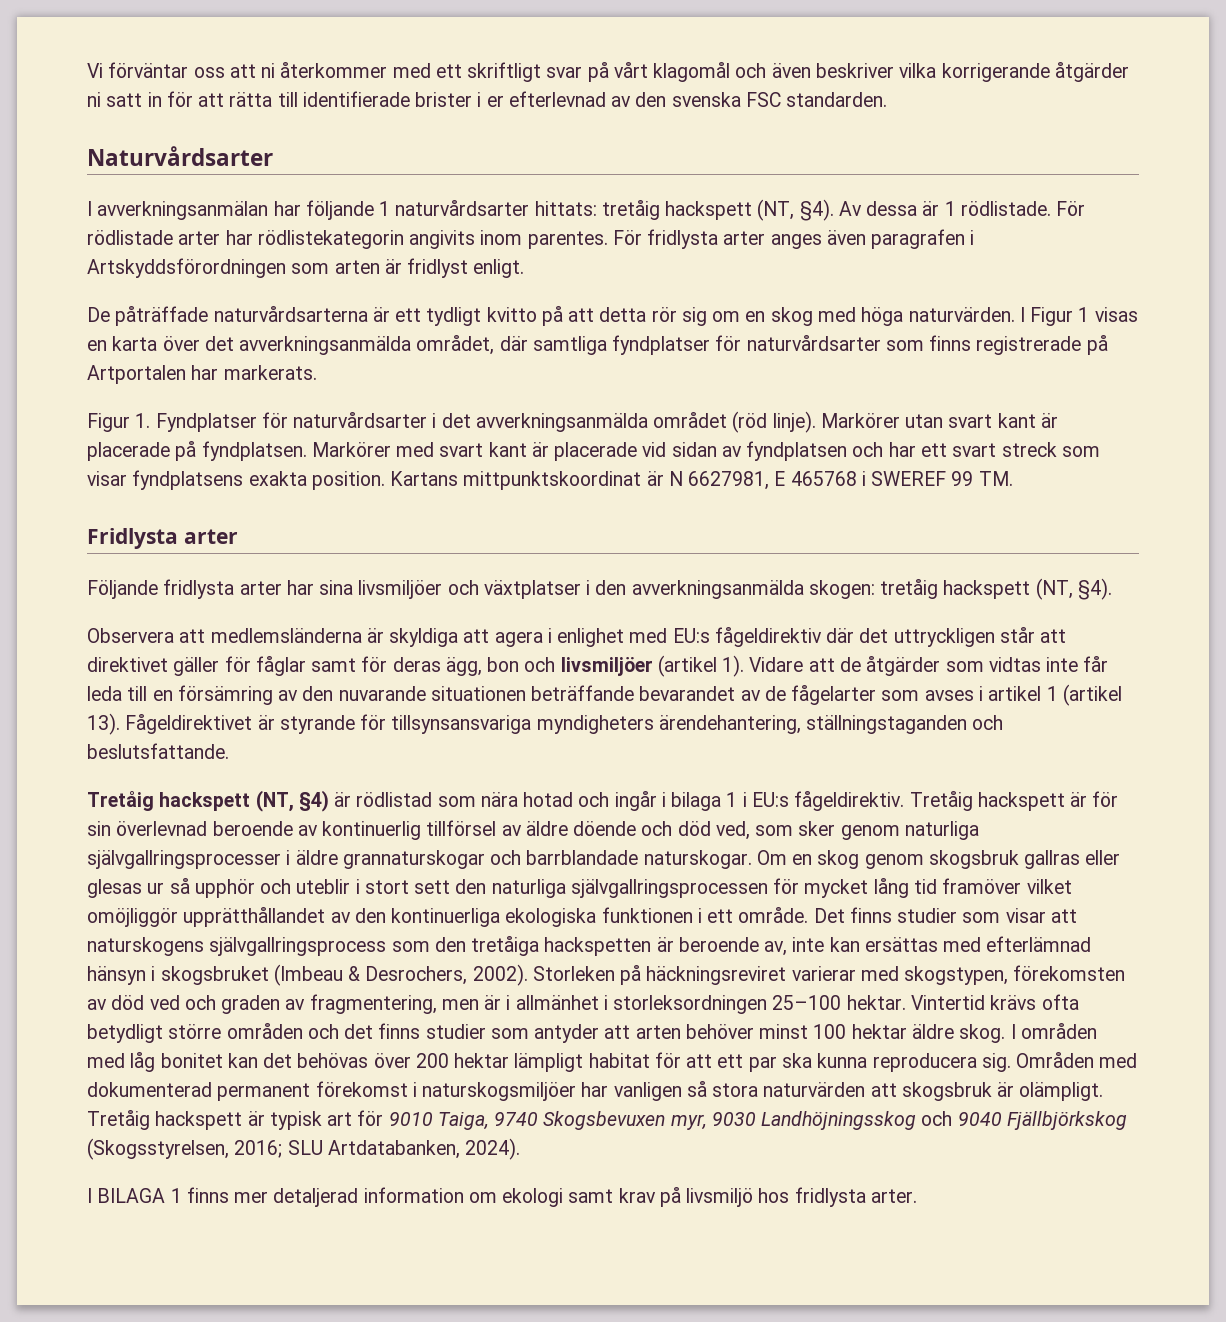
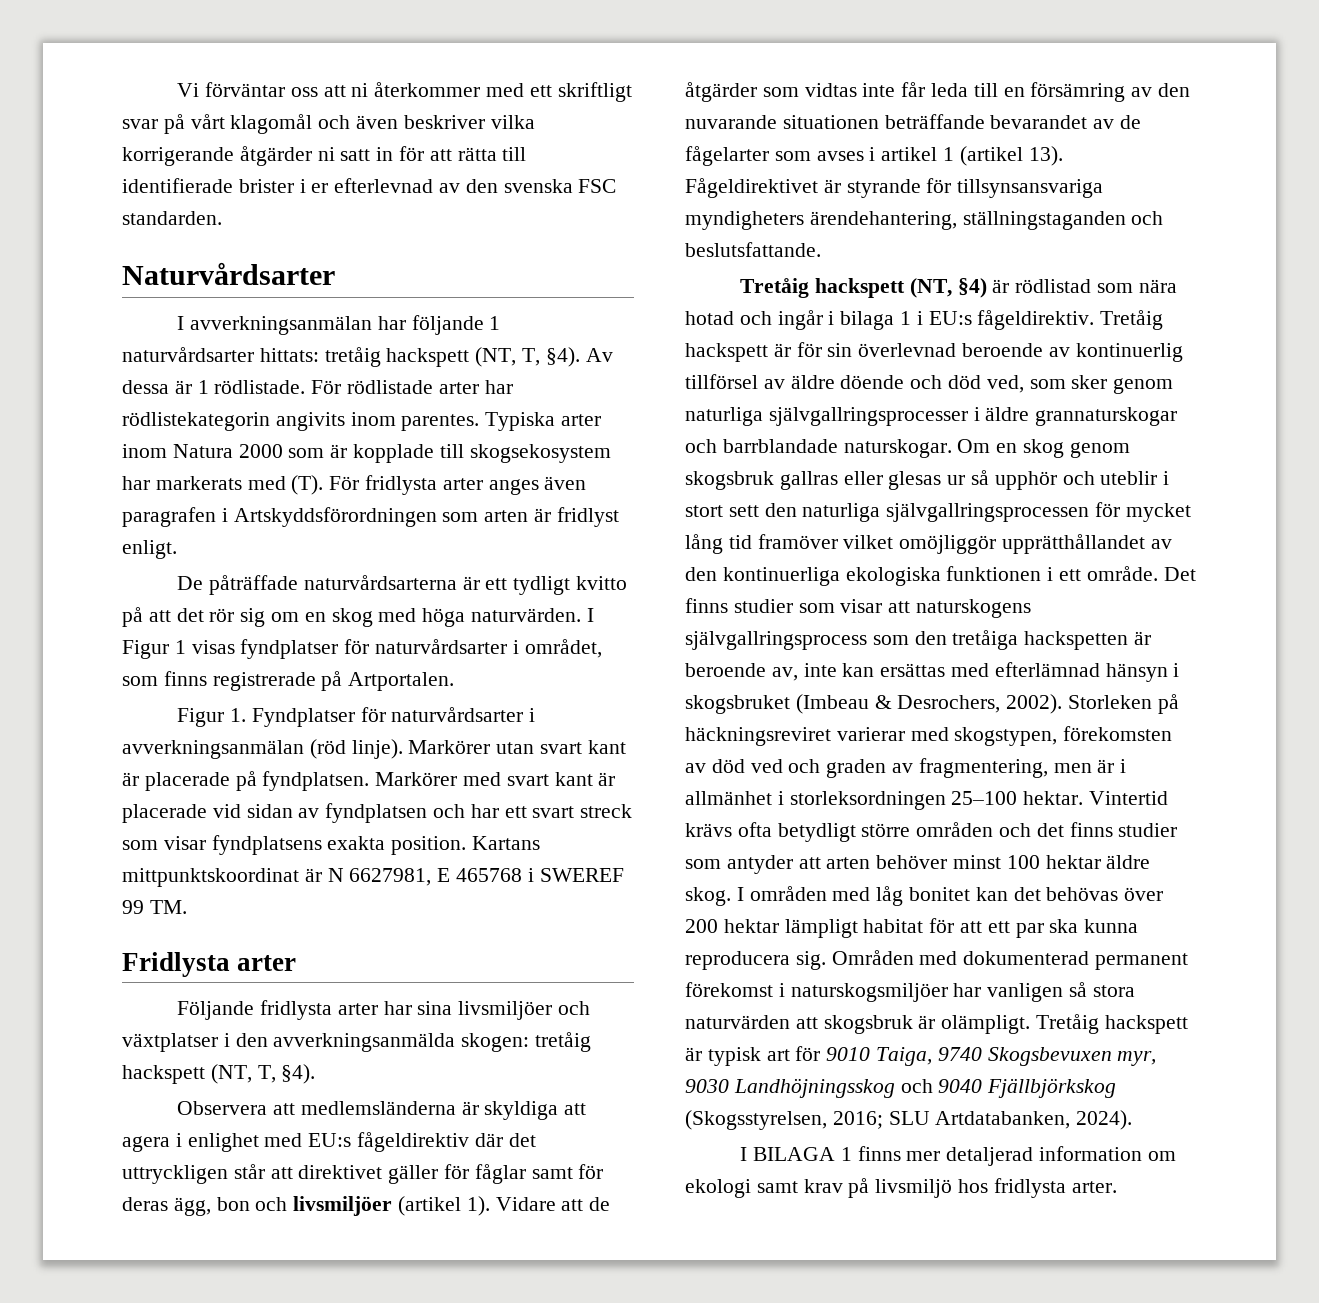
- I avverkningsanmälan har följande 1 naturvårdsarter hittats: tretåig hackspett (NT, §4).
+ I avverkningsanmälan har följande 1 naturvårdsarter hittats: tretåig hackspett (NT, T, §4).
- För fridlysta arter anges även paragrafen i Artskyddsförordningen som arten är fridlyst enligt.
+ Typiska arter inom Natura 2000 som är kopplade till skogsekosystem har markerats med (T). För fridlysta arter anges även paragrafen i Artskyddsförordningen som arten är fridlyst enligt.
- De påträffade naturvårdsarterna är ett tydligt kvitto på att detta rör sig om en skog med höga naturvärden.
+ De påträffade naturvårdsarterna är ett tydligt kvitto på att det rör sig om en skog med höga naturvärden.
- I Figur 1 visas en karta över det avverkningsanmälda området, där samtliga fyndplatser för naturvårdsarter som finns registrerade på Artportalen har markerats.
+ I Figur 1 visas fyndplatser för naturvårdsarter i området, som finns registrerade på Artportalen.
- Figur 1. Fyndplatser för naturvårdsarter i det avverkningsanmälda området (röd linje).
+ Figur 1. Fyndplatser för naturvårdsarter i avverkningsanmälan (röd linje).
- Följande fridlysta arter har sina livsmiljöer och växtplatser i den avverkningsanmälda skogen: tretåig hackspett (NT, §4).
+ Följande fridlysta arter har sina livsmiljöer och växtplatser i den avverkningsanmälda skogen: tretåig hackspett (NT, T, §4).

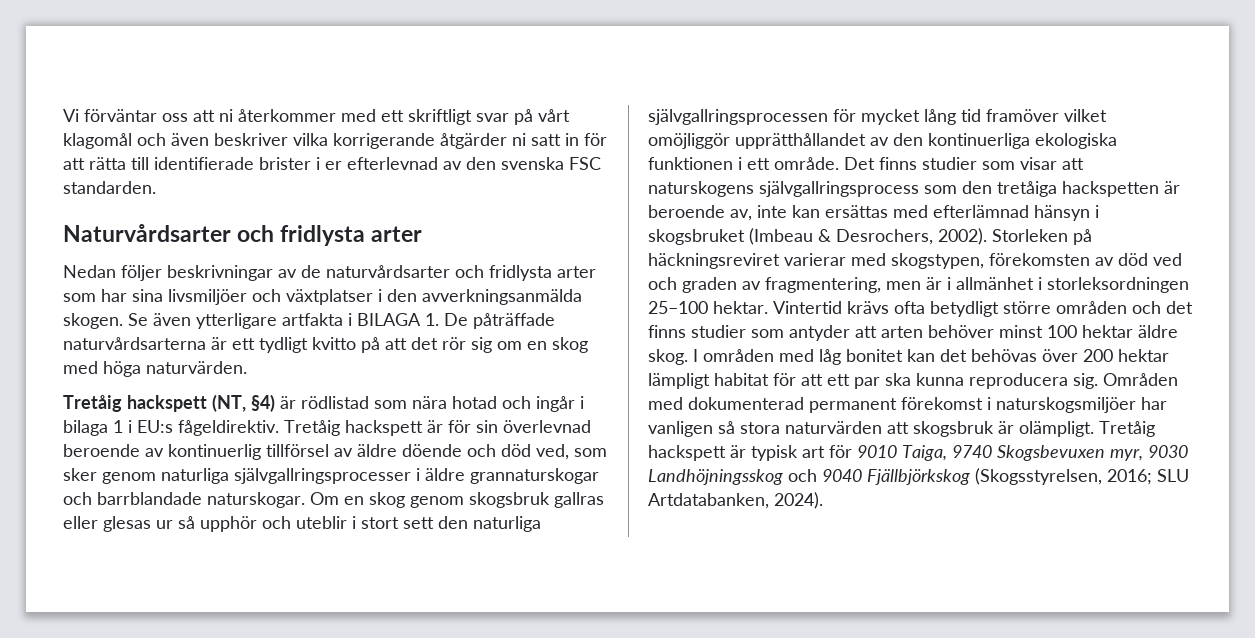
- Naturvårdsarter
- I avverkningsanmälan har följande 1 naturvårdsarter hittats: tretåig hackspett (NT, T, §4). Av dessa är 1 rödlistade. För rödlistade arter har rödlistekategorin angivits inom parentes. Typiska arter inom Natura 2000 som är kopplade till skogsekosystem har markerats med (T). För fridlysta arter anges även paragrafen i Artskyddsförordningen som arten är fridlyst enligt.
- De påträffade naturvårdsarterna är ett tydligt kvitto på att det rör sig om en skog med höga naturvärden. I Figur 1 visas fyndplatser för naturvårdsarter i området, som finns registrerade på Artportalen.
- Figur 1. Fyndplatser för naturvårdsarter i avverkningsanmälan (röd linje). Markörer utan svart kant är placerade på fyndplatsen. Markörer med svart kant är placerade vid sidan av fyndplatsen och har ett svart streck som visar fyndplatsens exakta position. Kartans mittpunktskoordinat är N 6627981, E 465768 i SWEREF 99 TM.
- Fridlysta arter
- Följande fridlysta arter har sina livsmiljöer och växtplatser i den avverkningsanmälda skogen: tretåig hackspett (NT, T, §4).
- Observera att medlemsländerna är skyldiga att agera i enlighet med EU:s fågeldirektiv där det uttryckligen står att direktivet gäller för fåglar samt för deras ägg, bon och livsmiljöer (artikel 1). Vidare att de åtgärder som vidtas inte får leda till en försämring av den nuvarande situationen beträffande bevarandet av de fågelarter som avses i artikel 1 (artikel 13). Fågeldirektivet är styrande för tillsynsansvariga myndigheters ärendehantering, ställningstaganden och beslutsfattande.
+ Naturvårdsarter och fridlysta arter
+ Nedan följer beskrivningar av de naturvårdsarter och fridlysta arter som har sina livsmiljöer och växtplatser i den avverkningsanmälda skogen. Se även ytterligare artfakta i BILAGA 1. De påträffade naturvårdsarterna är ett tydligt kvitto på att det rör sig om en skog med höga naturvärden.
- I BILAGA 1 finns mer detaljerad information om ekologi samt krav på livsmiljö hos fridlysta arter.

